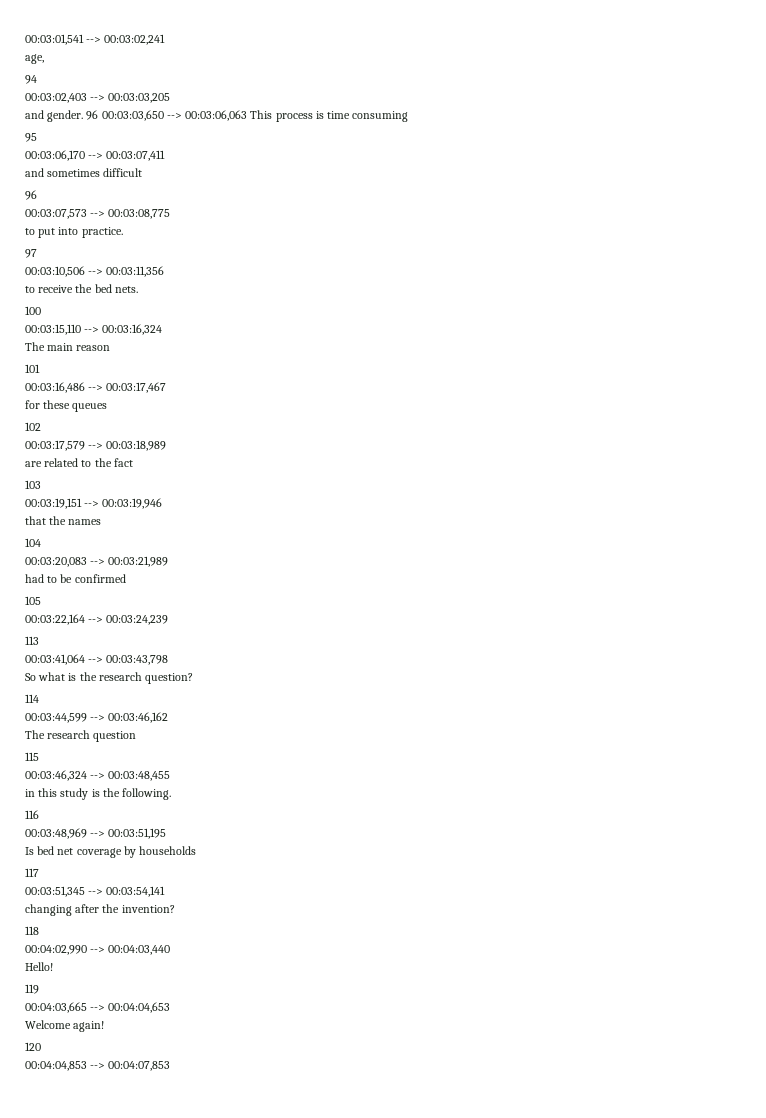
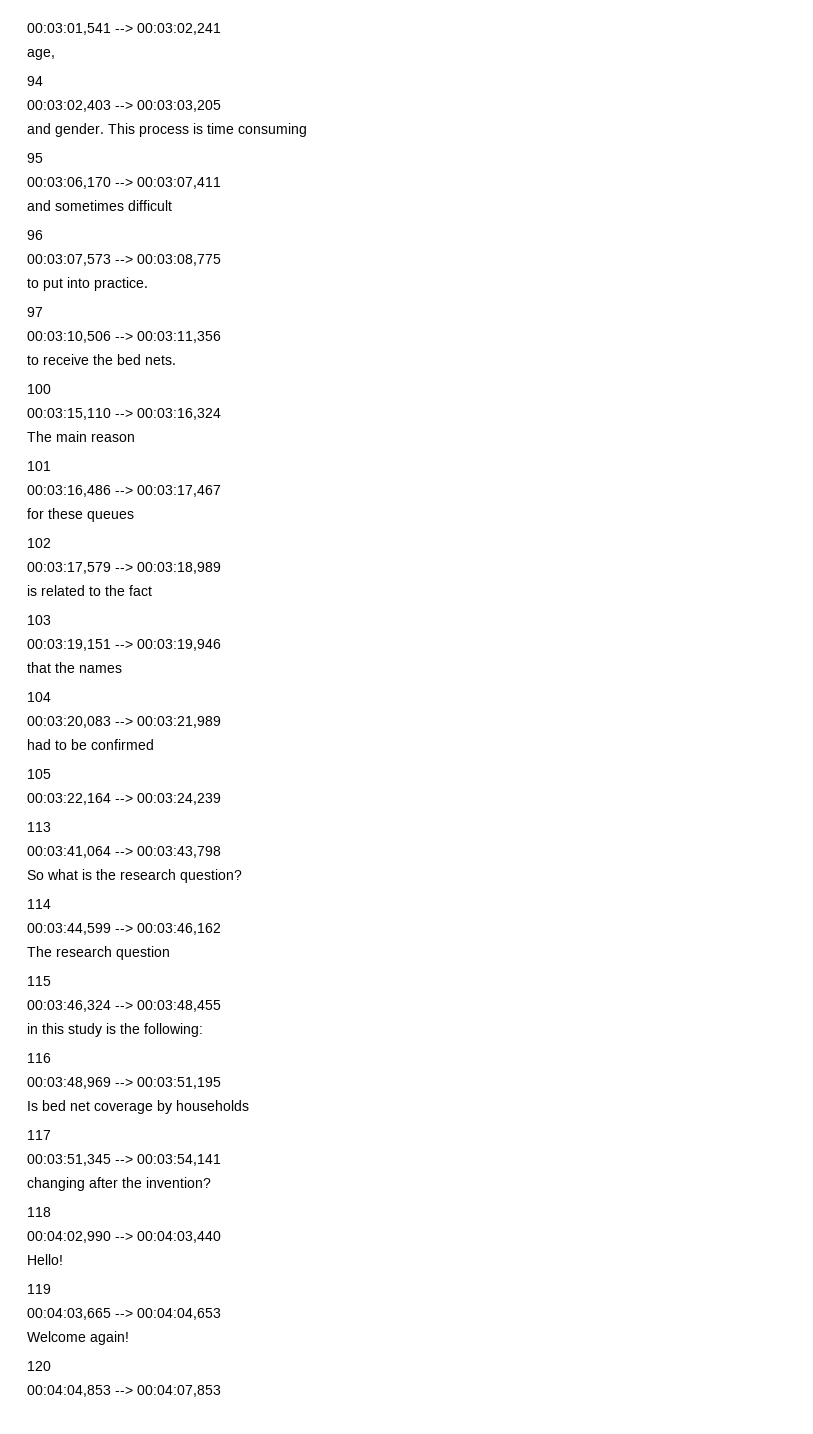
- 96 00:03:03,650 --> 00:03:06,063 This process is time consuming
+ This process is time consuming
- are related to the fact
+ is related to the fact
- in this study is the following.
+ in this study is the following:

